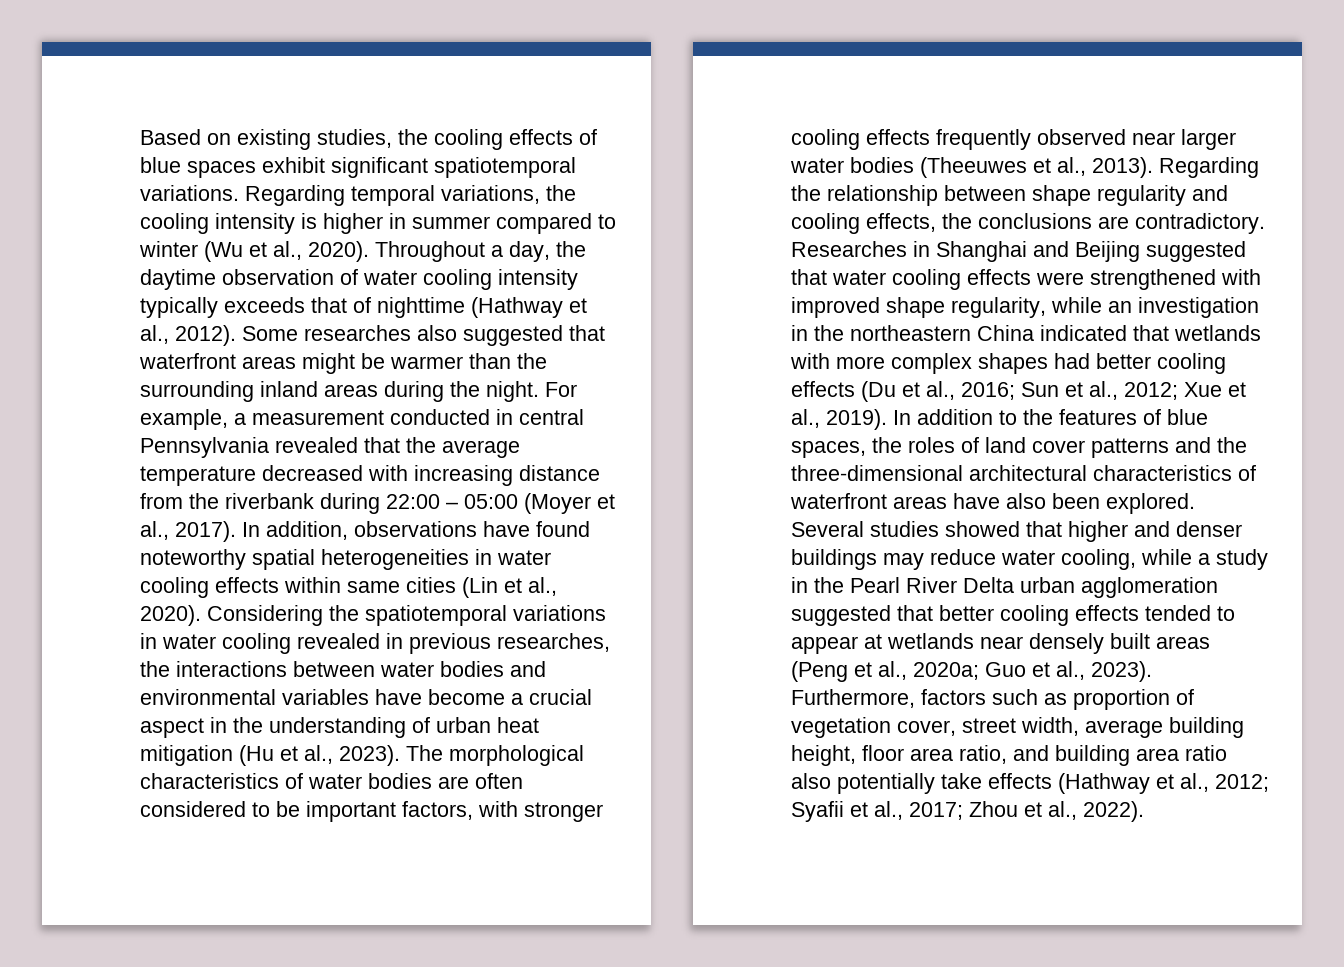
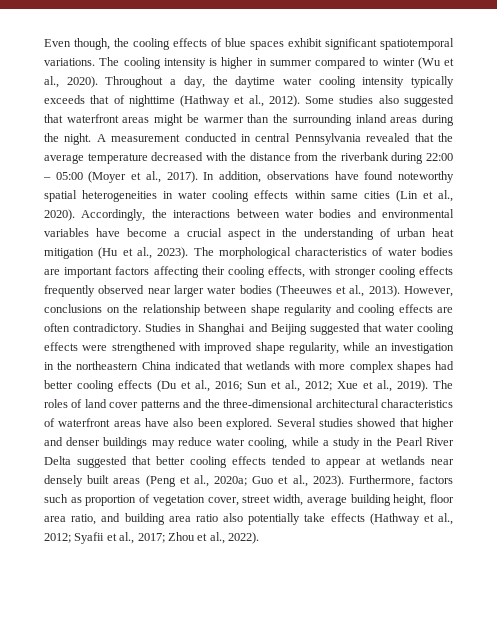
- Based on existing studies, the cooling effects of blue spaces exhibit significant spatiotemporal variations.
+ Even though, the cooling effects of blue spaces exhibit significant spatiotemporal variations.
- Regarding temporal variations, the cooling intensity is higher in summer compared to winter (Wu et al., 2020).
+ The cooling intensity is higher in summer compared to winter (Wu et al., 2020).
- Throughout a day, the daytime observation of water cooling intensity typically exceeds that of nighttime (Hathway et al., 2012).
+ Throughout a day, the daytime water cooling intensity typically exceeds that of nighttime (Hathway et al., 2012).
- Some researches also suggested that waterfront areas might be warmer than the surrounding inland areas during the night.
+ Some studies also suggested that waterfront areas might be warmer than the surrounding inland areas during the night.
- For example, a measurement conducted in central Pennsylvania revealed that the average temperature decreased with increasing distance from the riverbank during 22:00 – 05:00 (Moyer et al., 2017).
+ A measurement conducted in central Pennsylvania revealed that the average temperature decreased with the distance from the riverbank during 22:00 – 05:00 (Moyer et al., 2017).
- Considering the spatiotemporal variations in water cooling revealed in previous researches, the interactions between water bodies and environmental variables have become a crucial aspect in the understanding of urban heat mitigation (Hu et al., 2023).
+ Accordingly, the interactions between water bodies and environmental variables have become a crucial aspect in the understanding of urban heat mitigation (Hu et al., 2023).
- The morphological characteristics of water bodies are often considered to be important factors, with stronger cooling effects frequently observed near larger water bodies (Theeuwes et al., 2013).
+ The morphological characteristics of water bodies are important factors affecting their cooling effects, with stronger cooling effects frequently observed near larger water bodies (Theeuwes et al., 2013).
- Regarding the relationship between shape regularity and cooling effects, the conclusions are contradictory. Researches in Shanghai and Beijing suggested that water cooling effects were strengthened with improved shape regularity, while an investigation in the northeastern China indicated that wetlands with more complex shapes had better cooling effects (Du et al., 2016; Sun et al., 2012; Xue et al., 2019).
+ However, conclusions on the relationship between shape regularity and cooling effects are often contradictory. Studies in Shanghai and Beijing suggested that water cooling effects were strengthened with improved shape regularity, while an investigation in the northeastern China indicated that wetlands with more complex shapes had better cooling effects (Du et al., 2016; Sun et al., 2012; Xue et al., 2019).
- In addition to the features of blue spaces, the roles of land cover patterns and the three-dimensional architectural characteristics of waterfront areas have also been explored.
+ The roles of land cover patterns and the three-dimensional architectural characteristics of waterfront areas have also been explored.
- Several studies showed that higher and denser buildings may reduce water cooling, while a study in the Pearl River Delta urban agglomeration suggested that better cooling effects tended to appear at wetlands near densely built areas (Peng et al., 2020a; Guo et al., 2023).
+ Several studies showed that higher and denser buildings may reduce water cooling, while a study in the Pearl River Delta suggested that better cooling effects tended to appear at wetlands near densely built areas (Peng et al., 2020a; Guo et al., 2023).

